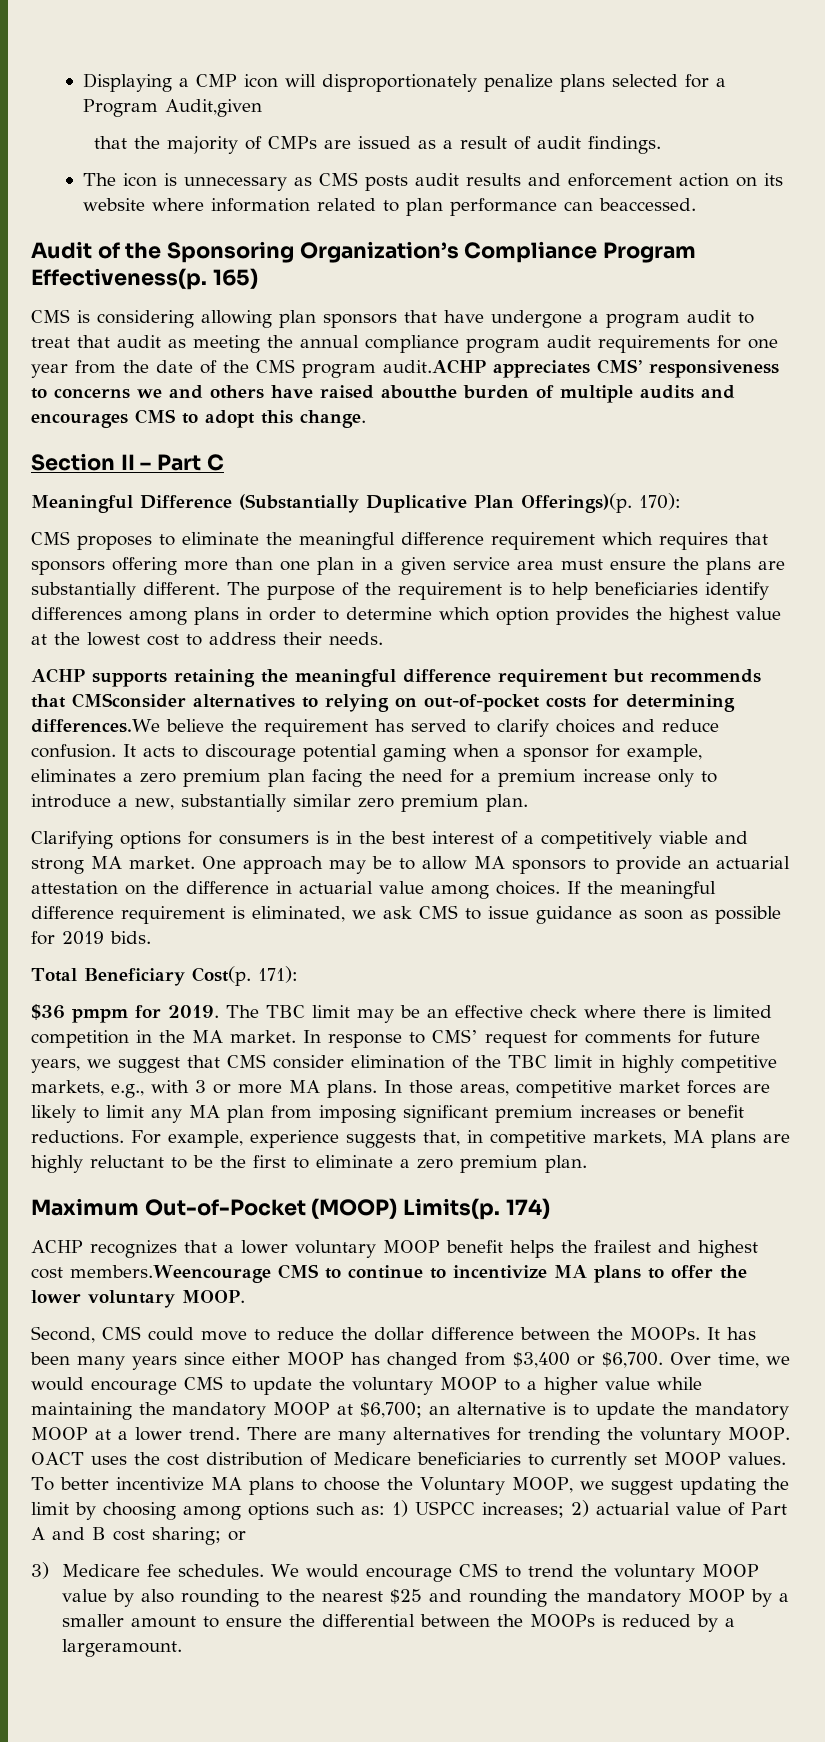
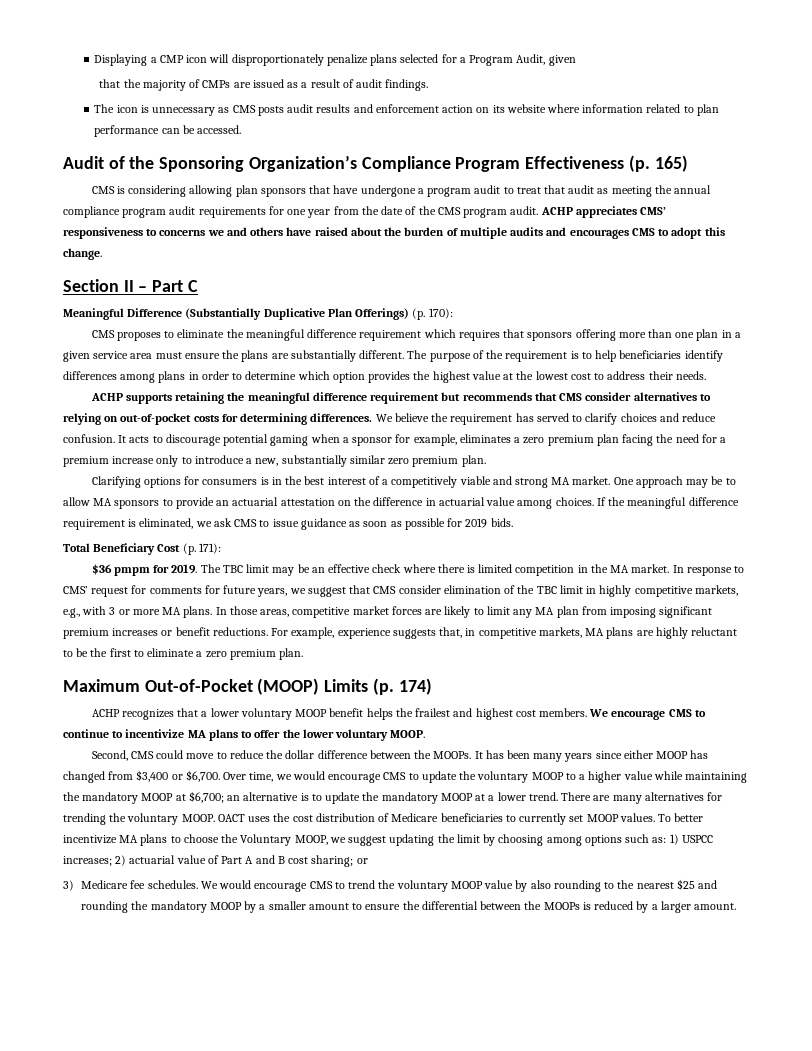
- Displaying a CMP icon will disproportionately penalize plans selected for a Program Audit,given
+ Displaying a CMP icon will disproportionately penalize plans selected for a Program Audit, given
- The icon is unnecessary as CMS posts audit results and enforcement action on its website where information related to plan performance can beaccessed.
+ The icon is unnecessary as CMS posts audit results and enforcement action on its website where information related to plan performance can be accessed.
- Audit of the Sponsoring Organization’s Compliance Program Effectiveness(p. 165)
+ Audit of the Sponsoring Organization’s Compliance Program Effectiveness (p. 165)
- CMS is considering allowing plan sponsors that have undergone a program audit to treat that audit as meeting the annual compliance program audit requirements for one year from the date of the CMS program audit.ACHP appreciates CMS’ responsiveness to concerns we and others have raised aboutthe burden of multiple audits and encourages CMS to adopt this change.
+ CMS is considering allowing plan sponsors that have undergone a program audit to treat that audit as meeting the annual compliance program audit requirements for one year from the date of the CMS program audit. ACHP appreciates CMS’ responsiveness to concerns we and others have raised about the burden of multiple audits and encourages CMS to adopt this change.
- Meaningful Difference (Substantially Duplicative Plan Offerings)(p. 170):
+ Meaningful Difference (Substantially Duplicative Plan Offerings) (p. 170):
- ACHP supports retaining the meaningful difference requirement but recommends that CMSconsider alternatives to relying on out-of-pocket costs for determining differences.We believe the requirement has served to clarify choices and reduce confusion.
+ ACHP supports retaining the meaningful difference requirement but recommends that CMS consider alternatives to relying on out-of-pocket costs for determining differences. We believe the requirement has served to clarify choices and reduce confusion.
- Total Beneficiary Cost(p. 171):
+ Total Beneficiary Cost (p. 171):
- Maximum Out-of-Pocket (MOOP) Limits(p. 174)
+ Maximum Out-of-Pocket (MOOP) Limits (p. 174)
- ACHP recognizes that a lower voluntary MOOP benefit helps the frailest and highest cost members.Weencourage CMS to continue to incentivize MA plans to offer the lower voluntary MOOP.
+ ACHP recognizes that a lower voluntary MOOP benefit helps the frailest and highest cost members. We encourage CMS to continue to incentivize MA plans to offer the lower voluntary MOOP.
- We would encourage CMS to trend the voluntary MOOP value by also rounding to the nearest $25 and rounding the mandatory MOOP by a smaller amount to ensure the differential between the MOOPs is reduced by a largeramount.
+ We would encourage CMS to trend the voluntary MOOP value by also rounding to the nearest $25 and rounding the mandatory MOOP by a smaller amount to ensure the differential between the MOOPs is reduced by a larger amount.

